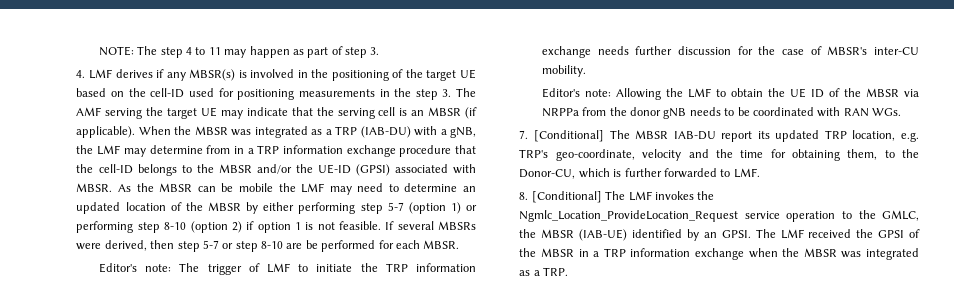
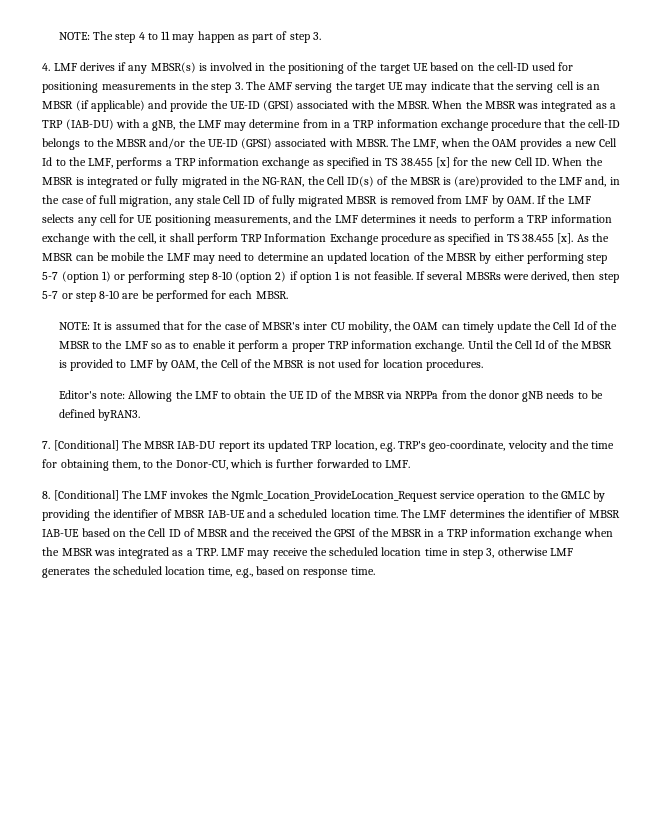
- 4. LMF derives if any MBSR(s) is involved in the positioning of the target UE based on the cell-ID used for positioning measurements in the step 3. The AMF serving the target UE may indicate that the serving cell is an MBSR (if applicable).
+ 4. LMF derives if any MBSR(s) is involved in the positioning of the target UE based on the cell-ID used for positioning measurements in the step 3. The AMF serving the target UE may indicate that the serving cell is an MBSR (if applicable) and provide the UE-ID (GPSI) associated with the MBSR.
+ The LMF, when the OAM provides a new Cell Id to the LMF, performs a TRP information exchange as specified in TS 38.455 [x] for the new Cell ID. When the MBSR is integrated or fully migrated in the NG-RAN, the Cell ID(s) of the MBSR is (are)provided to the LMF and, in the case of full migration, any stale Cell ID of fully migrated MBSR is removed from LMF by OAM. If the LMF selects any cell for UE positioning measurements, and the LMF determines it needs to perform a TRP information exchange with the cell, it shall perform TRP Information Exchange procedure as specified in TS 38.455 [x].
- Editor's note: The trigger of LMF to initiate the TRP information exchange needs further discussion for the case of MBSR's inter-CU mobility.
+ NOTE: It is assumed that for the case of MBSR's inter CU mobility, the OAM can timely update the Cell Id of the MBSR to the LMF so as to enable it perform a proper TRP information exchange. Until the Cell Id of the MBSR is provided to LMF by OAM, the Cell of the MBSR is not used for location procedures.
- Editor's note: Allowing the LMF to obtain the UE ID of the MBSR via NRPPa from the donor gNB needs to be coordinated with RAN WGs.
+ Editor's note: Allowing the LMF to obtain the UE ID of the MBSR via NRPPa from the donor gNB needs to be defined byRAN3.
- 8. [Conditional] The LMF invokes the Ngmlc_Location_ProvideLocation_Request service operation to the GMLC, the MBSR (IAB-UE) identified by an GPSI. The LMF received the GPSI of the MBSR in a TRP information exchange when the MBSR was integrated as a TRP.
+ 8. [Conditional] The LMF invokes the Ngmlc_Location_ProvideLocation_Request service operation to the GMLC by providing the identifier of MBSR IAB-UE and a scheduled location time. The LMF determines the identifier of MBSR IAB-UE based on the Cell ID of MBSR and the received the GPSI of the MBSR in a TRP information exchange when the MBSR was integrated as a TRP. LMF may receive the scheduled location time in step 3, otherwise LMF generates the scheduled location time, e.g., based on response time.

